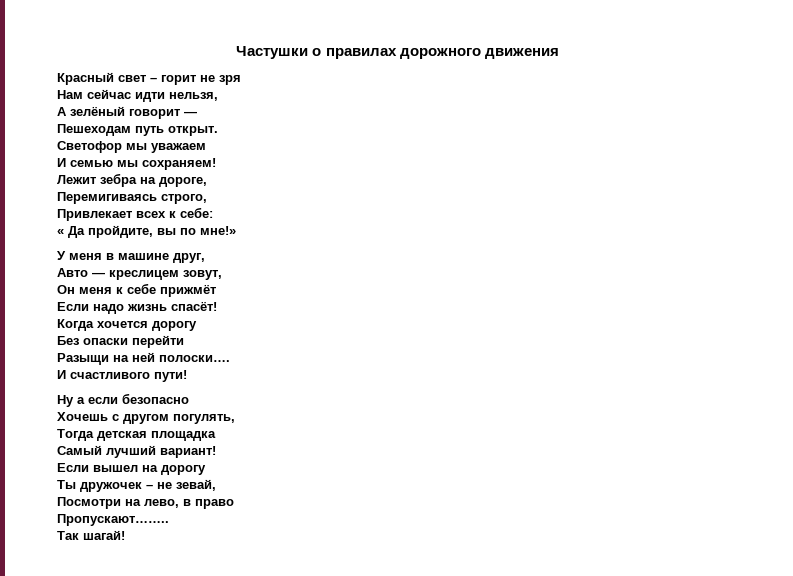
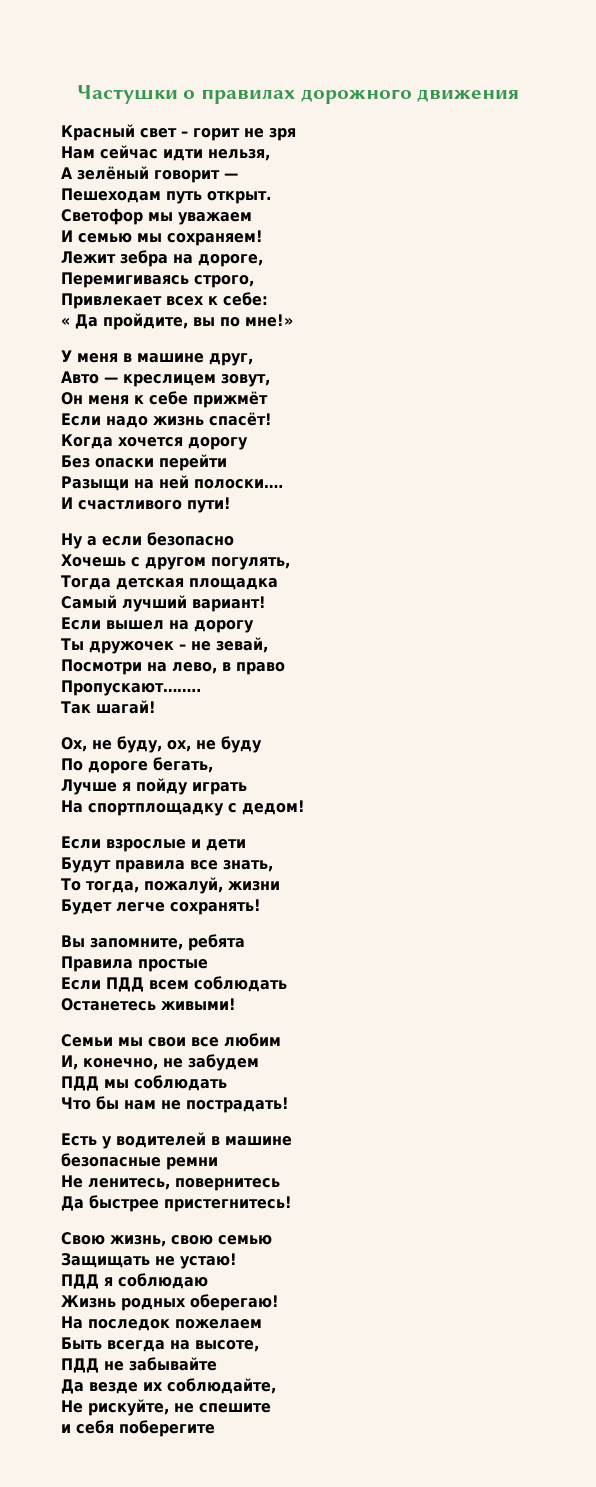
+ Ох, не буду, ох, не буду
+ По дороге бегать,
+ Лучше я пойду играть
+ На спортплощадку с дедом!
+ Если взрослые и дети
+ Будут правила все знать,
+ То тогда, пожалуй, жизни
+ Будет легче сохранять!
+ Вы запомните, ребята
+ Правила простые
+ Если ПДД всем соблюдать
+ Останетесь живыми!
+ Семьи мы свои все любим
+ И, конечно, не забудем
+ ПДД мы соблюдать
+ Что бы нам не пострадать!
+ Есть у водителей в машине
+ безопасные ремни
+ Не ленитесь, повернитесь
+ Да быстрее пристегнитесь!
+ Свою жизнь, свою семью
+ Защищать не устаю!
+ ПДД я соблюдаю
+ Жизнь родных оберегаю!
+ На последок пожелаем
+ Быть всегда на высоте,
+ ПДД не забывайте
+ Да везде их соблюдайте,
+ Не рискуйте, не спешите
+ и себя поберегите

